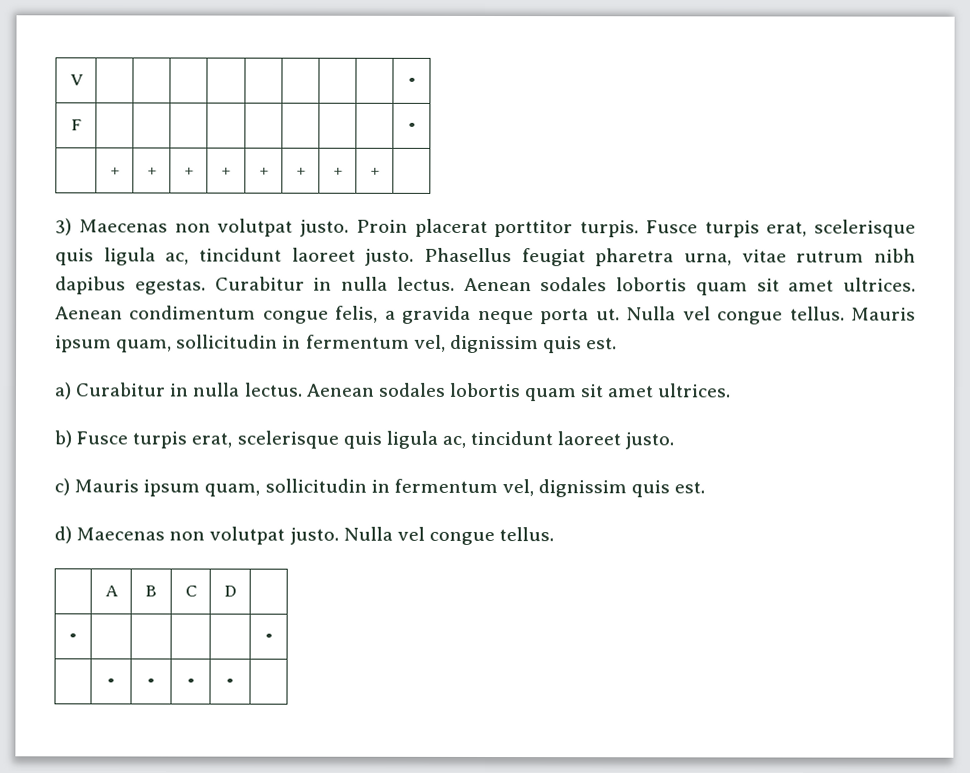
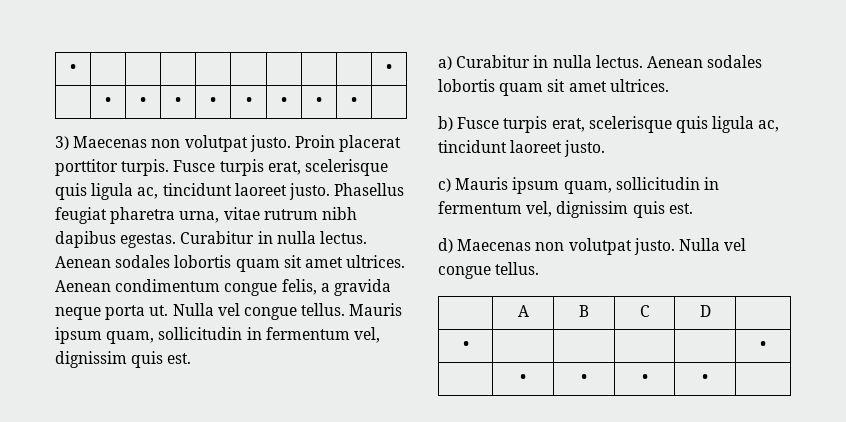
- V | | | | | | | | | •
- F | | | | | | | | | •
- | + | + | + | + | + | + | + | + |
+ • | | | | | | | | | •
+ | • | • | • | • | • | • | • | • |

